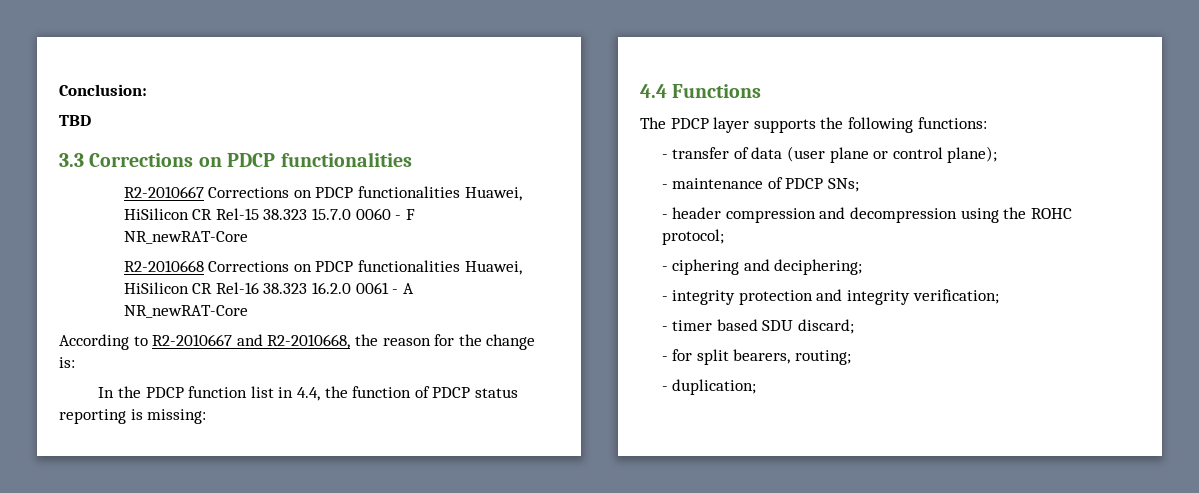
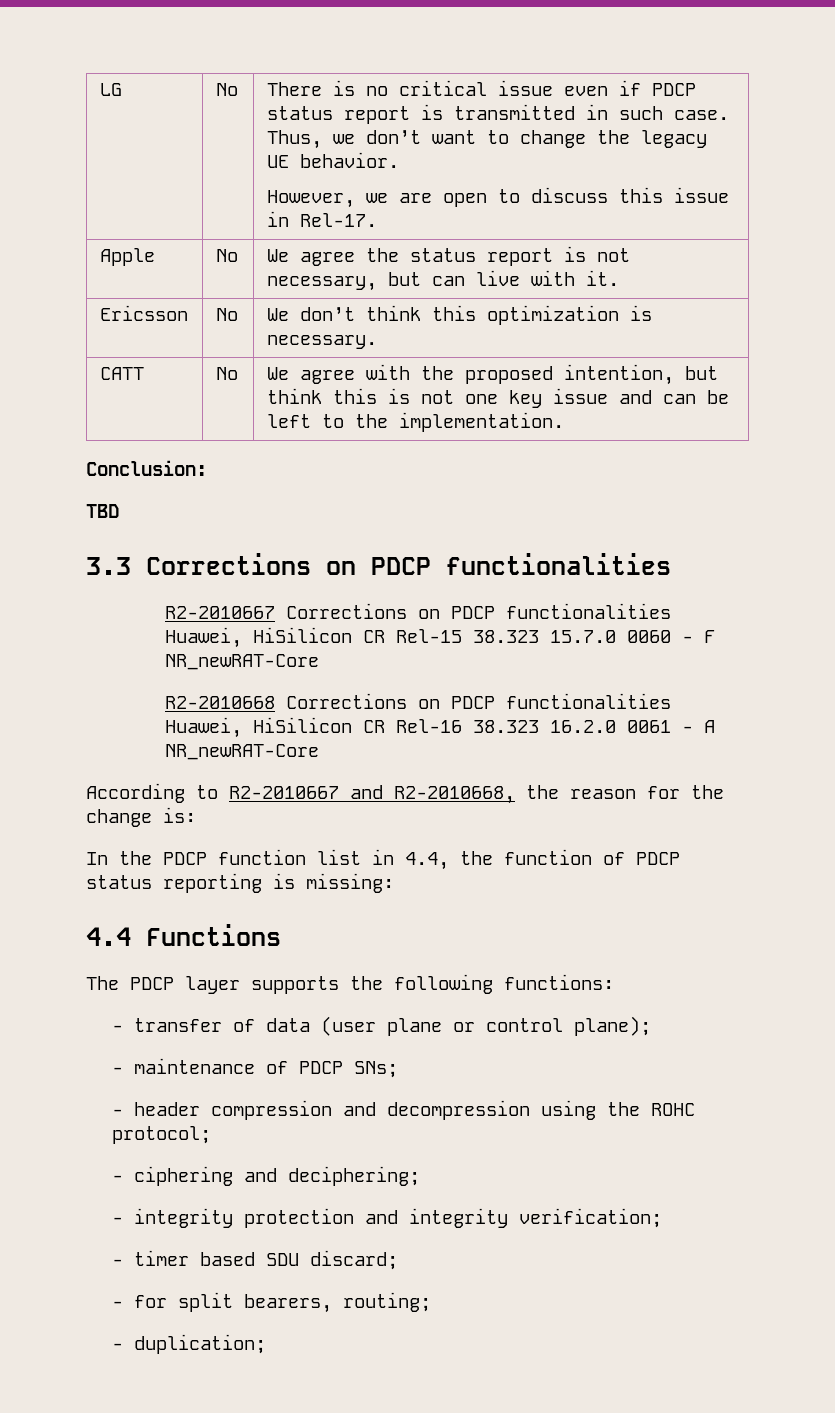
+ LG | No | There is no critical issue even if PDCP status report is transmitted in such case. Thus, we don’t want to change the legacy UE behavior.
+ However, we are open to discuss this issue in Rel-17.
+ Apple | No | We agree the status report is not necessary, but can live with it.
+ Ericsson | No | We don’t think this optimization is necessary.
+ CATT | No | We agree with the proposed intention, but think this is not one key issue and can be left to the implementation.

